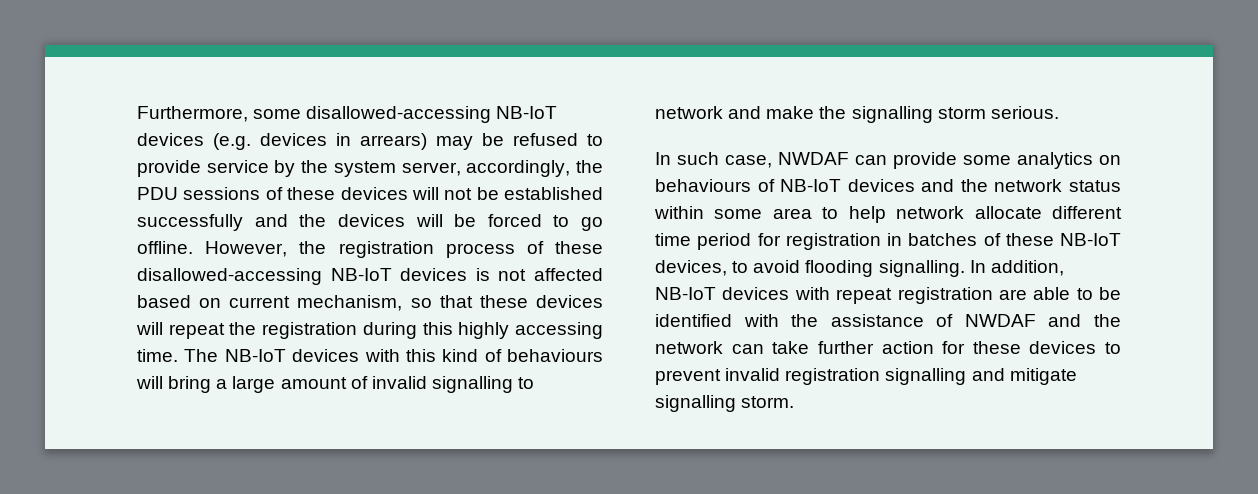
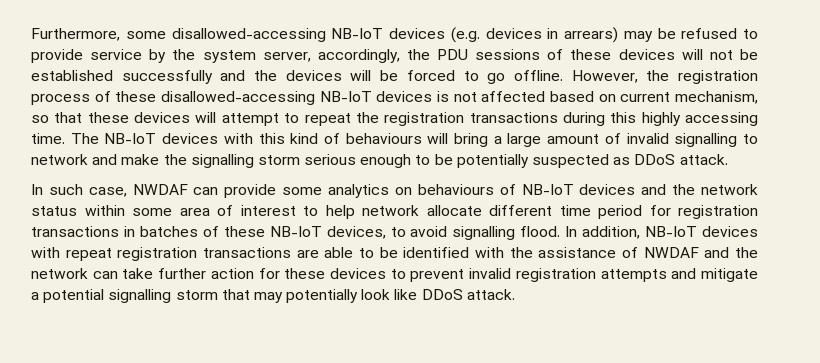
- However, the registration process of these disallowed-accessing NB-IoT devices is not affected based on current mechanism, so that these devices will repeat the registration during this highly accessing time.
+ However, the registration process of these disallowed-accessing NB-IoT devices is not affected based on current mechanism, so that these devices will attempt to repeat the registration transactions during this highly accessing time.
- The NB-IoT devices with this kind of behaviours will bring a large amount of invalid signalling to network and make the signalling storm serious.
+ The NB-IoT devices with this kind of behaviours will bring a large amount of invalid signalling to network and make the signalling storm serious enough to be potentially suspected as DDoS attack.
- In such case, NWDAF can provide some analytics on behaviours of NB-IoT devices and the network status within some area to help network allocate different time period for registration in batches of these NB-IoT devices, to avoid flooding signalling.
+ In such case, NWDAF can provide some analytics on behaviours of NB-IoT devices and the network status within some area of interest to help network allocate different time period for registration transactions in batches of these NB-IoT devices, to avoid signalling flood.
- In addition, NB-IoT devices with repeat registration are able to be identified with the assistance of NWDAF and the network can take further action for these devices to prevent invalid registration signalling and mitigate signalling storm.
+ In addition, NB-IoT devices with repeat registration transactions are able to be identified with the assistance of NWDAF and the network can take further action for these devices to prevent invalid registration attempts and mitigate a potential signalling storm that may potentially look like DDoS attack.

